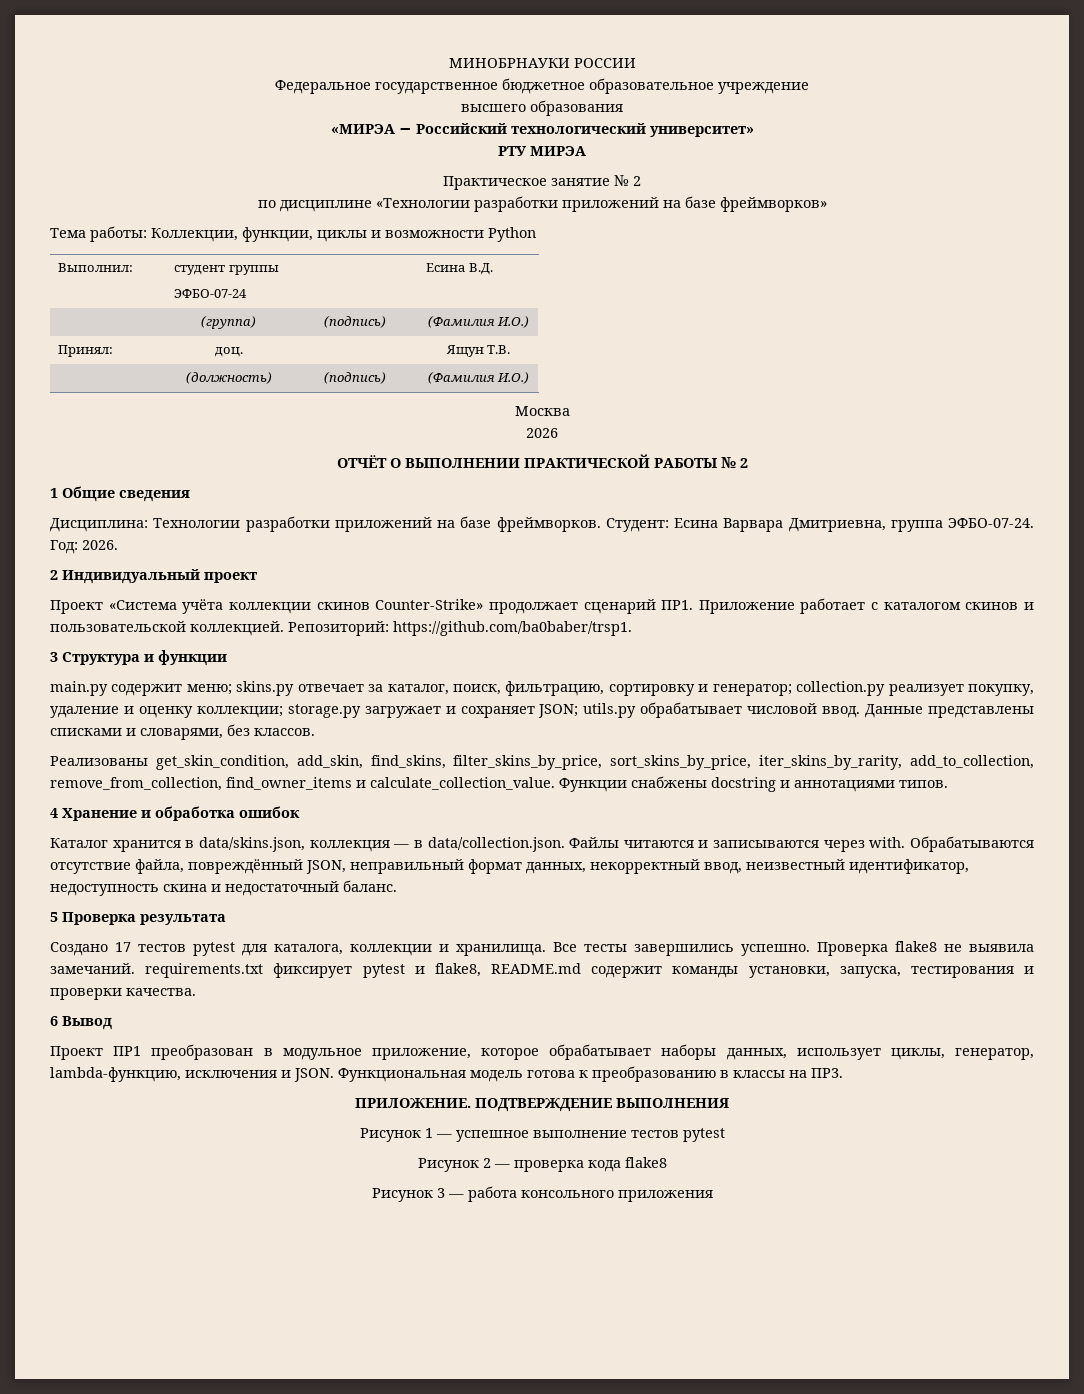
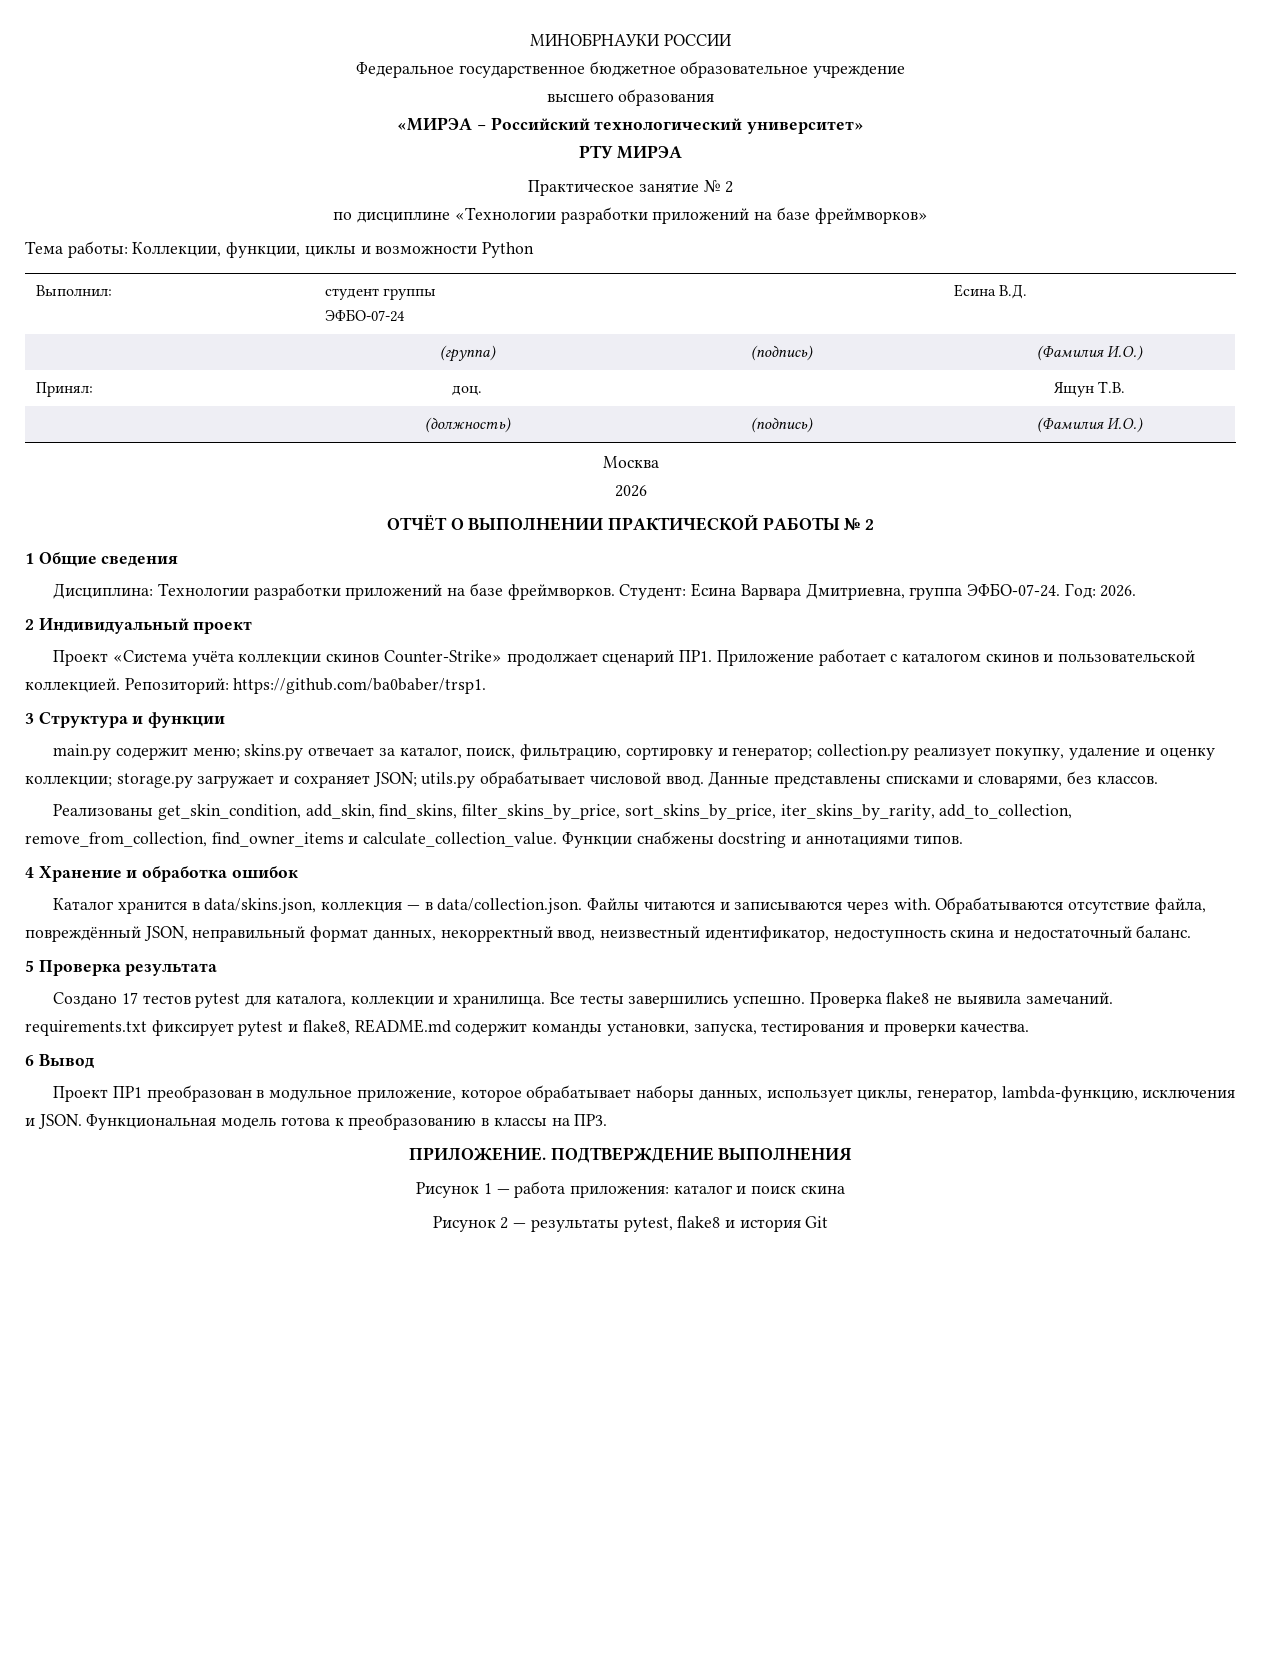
- Рисунок 1 — успешное выполнение тестов pytest
+ Рисунок 1 — работа приложения: каталог и поиск скина
- Рисунок 2 — проверка кода flake8
- Рисунок 3 — работа консольного приложения
+ Рисунок 2 — результаты pytest, flake8 и история Git

